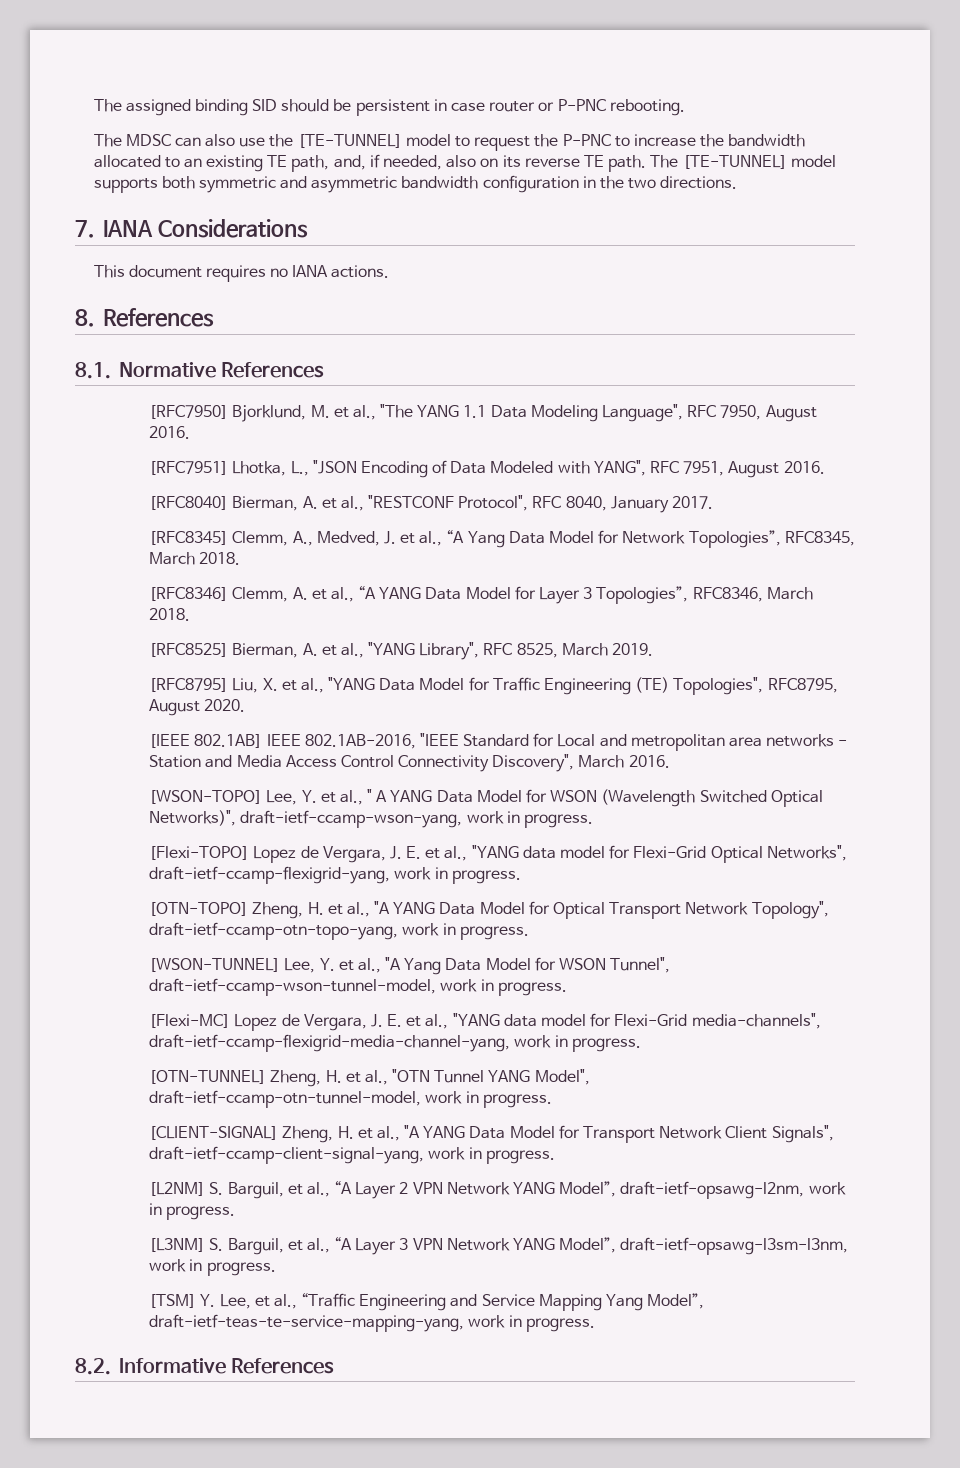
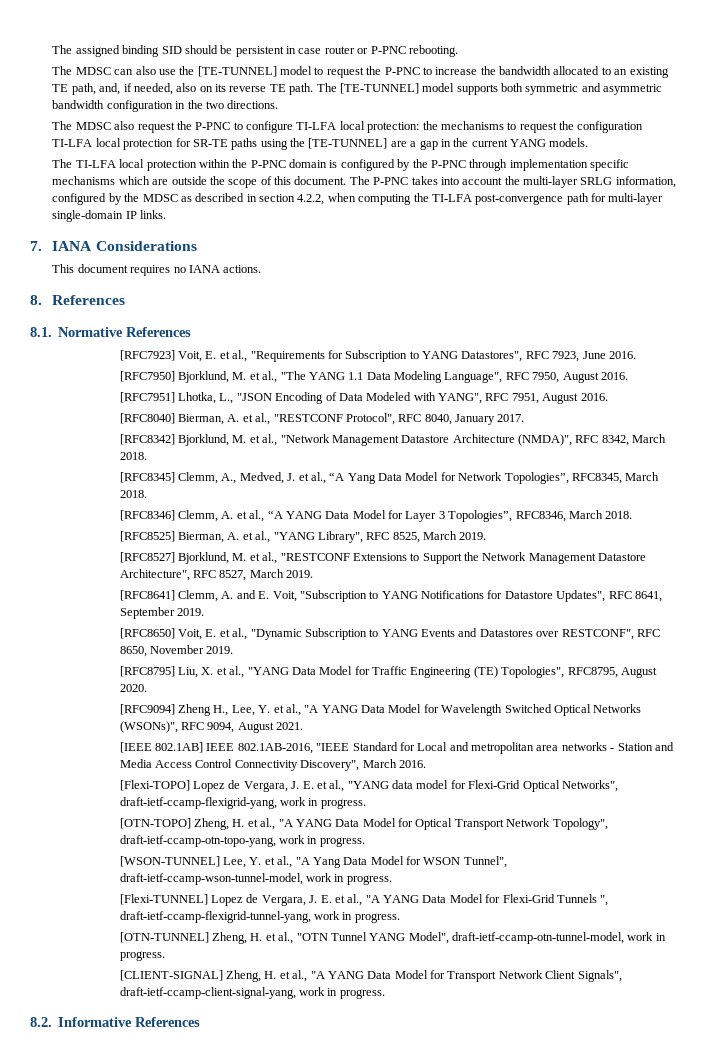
+ The MDSC also request the P-PNC to configure TI-LFA local protection: the mechanisms to request the configuration TI-LFA local protection for SR-TE paths using the [TE-TUNNEL] are a gap in the current YANG models.
+ The TI-LFA local protection within the P-PNC domain is configured by the P-PNC through implementation specific mechanisms which are outside the scope of this document. The P-PNC takes into account the multi-layer SRLG information, configured by the MDSC as described in section 4.2.2, when computing the TI-LFA post-convergence path for multi-layer single-domain IP links.
+ [RFC7923] Voit, E. et al., "Requirements for Subscription to YANG Datastores", RFC 7923, June 2016.
+ [RFC8342] Bjorklund, M. et al., "Network Management Datastore Architecture (NMDA)", RFC 8342, March 2018.
+ [RFC8527] Bjorklund, M. et al., "RESTCONF Extensions to Support the Network Management Datastore Architecture", RFC 8527, March 2019.
+ [RFC8641] Clemm, A. and E. Voit, "Subscription to YANG Notifications for Datastore Updates", RFC 8641, September 2019.
+ [RFC8650] Voit, E. et al., "Dynamic Subscription to YANG Events and Datastores over RESTCONF", RFC 8650, November 2019.
+ [RFC9094] Zheng H., Lee, Y. et al., "A YANG Data Model for Wavelength Switched Optical Networks (WSONs)", RFC 9094, August 2021.
- [WSON-TOPO] Lee, Y. et al., " A YANG Data Model for WSON (Wavelength Switched Optical Networks)", draft-ietf-ccamp-wson-yang, work in progress.
- [Flexi-MC] Lopez de Vergara, J. E. et al., "YANG data model for Flexi-Grid media-channels", draft-ietf-ccamp-flexigrid-media-channel-yang, work in progress.
+ [Flexi-TUNNEL] Lopez de Vergara, J. E. et al., "A YANG Data Model for Flexi-Grid Tunnels ", draft-ietf-ccamp-flexigrid-tunnel-yang, work in progress.
- [L2NM] S. Barguil, et al., “A Layer 2 VPN Network YANG Model”, draft-ietf-opsawg-l2nm, work in progress.
- [L3NM] S. Barguil, et al., “A Layer 3 VPN Network YANG Model”, draft-ietf-opsawg-l3sm-l3nm, work in progress.
- [TSM] Y. Lee, et al., “Traffic Engineering and Service Mapping Yang Model”, draft-ietf-teas-te-service-mapping-yang, work in progress.

